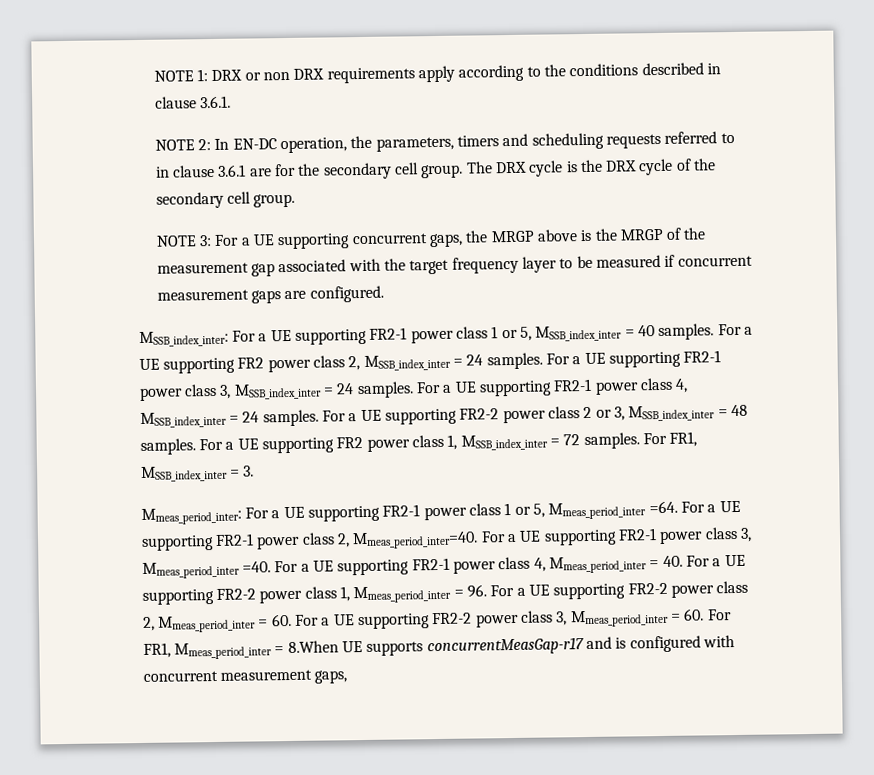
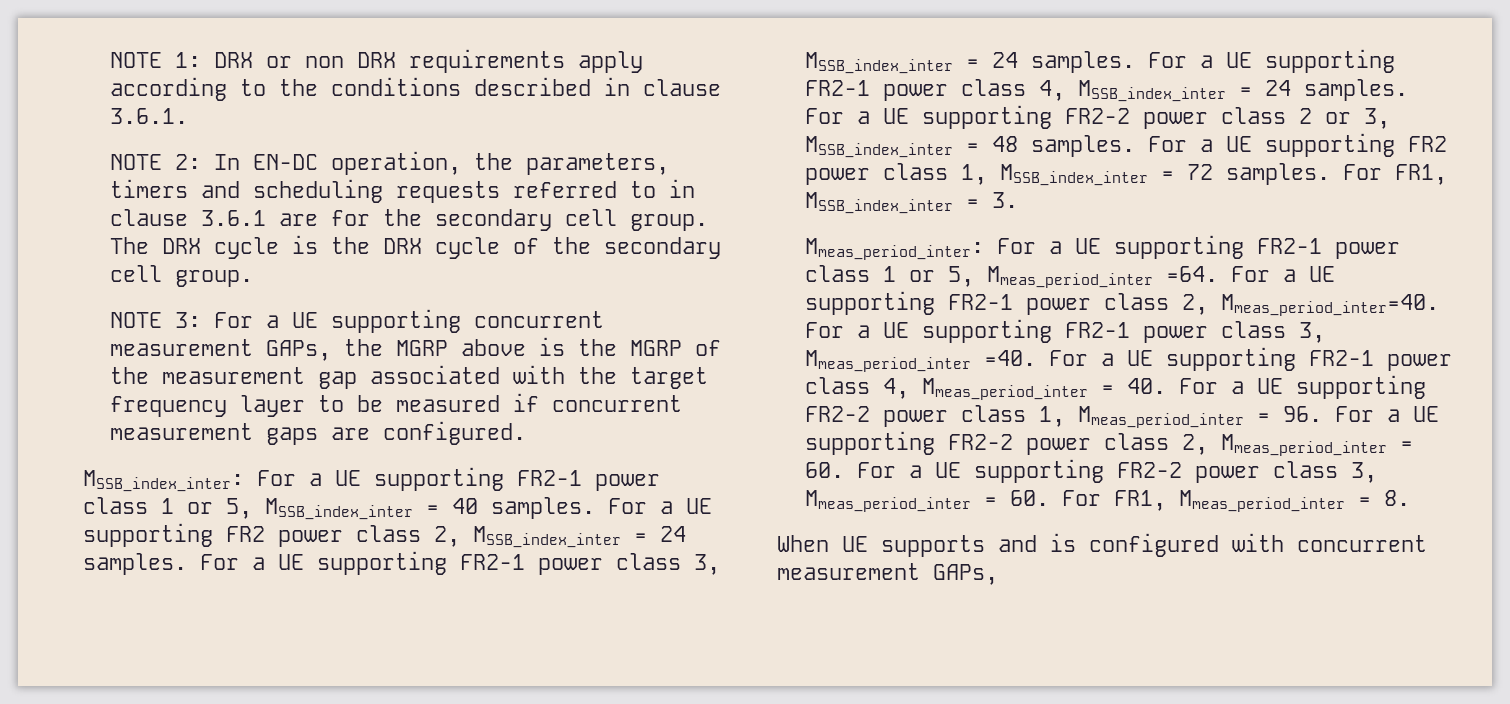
- NOTE 3: For a UE supporting concurrent gaps, the MRGP above is the MRGP of the measurement gap associated with the target frequency layer to be measured if concurrent measurement gaps are configured.
+ NOTE 3: For a UE supporting concurrent measurement GAPs, the MGRP above is the MGRP of the measurement gap associated with the target frequency layer to be measured if concurrent measurement gaps are configured.
- For a UE supporting FR2-1 power class 4, Mmeas_period_inter = 40. For a UE supporting FR2-2 power class 1, Mmeas_period_inter = 96. For a UE supporting FR2-2 power class 2, Mmeas_period_inter = 60. For a UE supporting FR2-2 power class 3, Mmeas_period_inter = 60. For FR1, Mmeas_period_inter = 8.When UE supports concurrentMeasGap-r17 and is configured with concurrent measurement gaps,
+ For a UE supporting FR2-1 power class 4, Mmeas_period_inter = 40. For a UE supporting FR2-2 power class 1, Mmeas_period_inter = 96. For a UE supporting FR2-2 power class 2, Mmeas_period_inter = 60. For a UE supporting FR2-2 power class 3, Mmeas_period_inter = 60. For FR1, Mmeas_period_inter = 8.
+ When UE supports and is configured with concurrent measurement GAPs,

